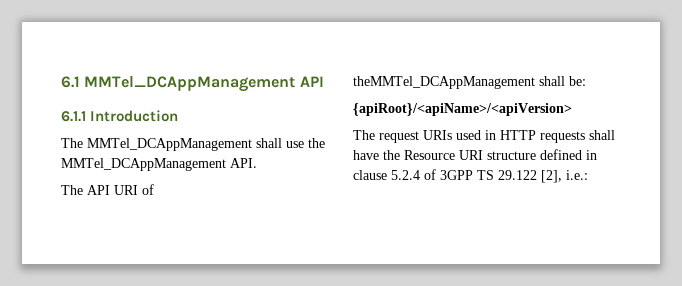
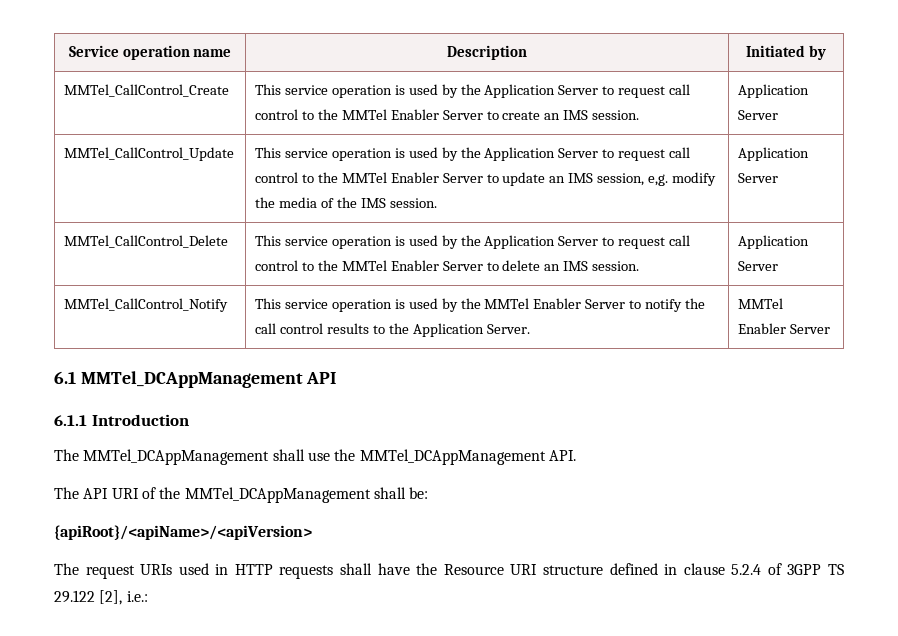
+ Service operation name | Description | Initiated by
+ MMTel_CallControl_Create | This service operation is used by the Application Server to request call control to the MMTel Enabler Server to create an IMS session. | Application Server
+ MMTel_CallControl_Update | This service operation is used by the Application Server to request call control to the MMTel Enabler Server to update an IMS session, e,g. modify the media of the IMS session. | Application Server
+ MMTel_CallControl_Delete | This service operation is used by the Application Server to request call control to the MMTel Enabler Server to delete an IMS session. | Application Server
+ MMTel_CallControl_Notify | This service operation is used by the MMTel Enabler Server to notify the call control results to the Application Server. | MMTel Enabler Server
- The API URI of theMMTel_DCAppManagement shall be:
+ The API URI of the MMTel_DCAppManagement shall be:

